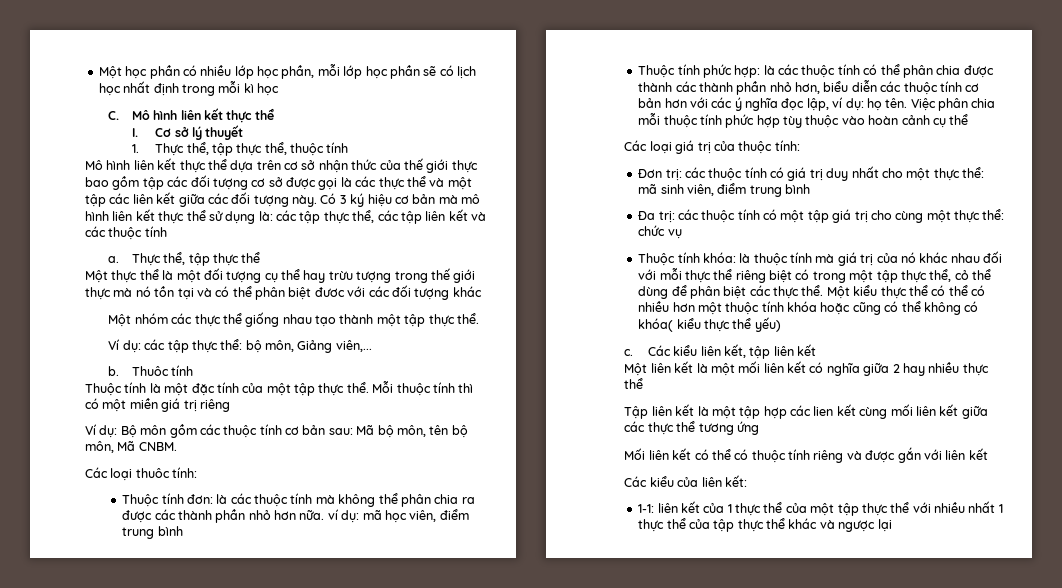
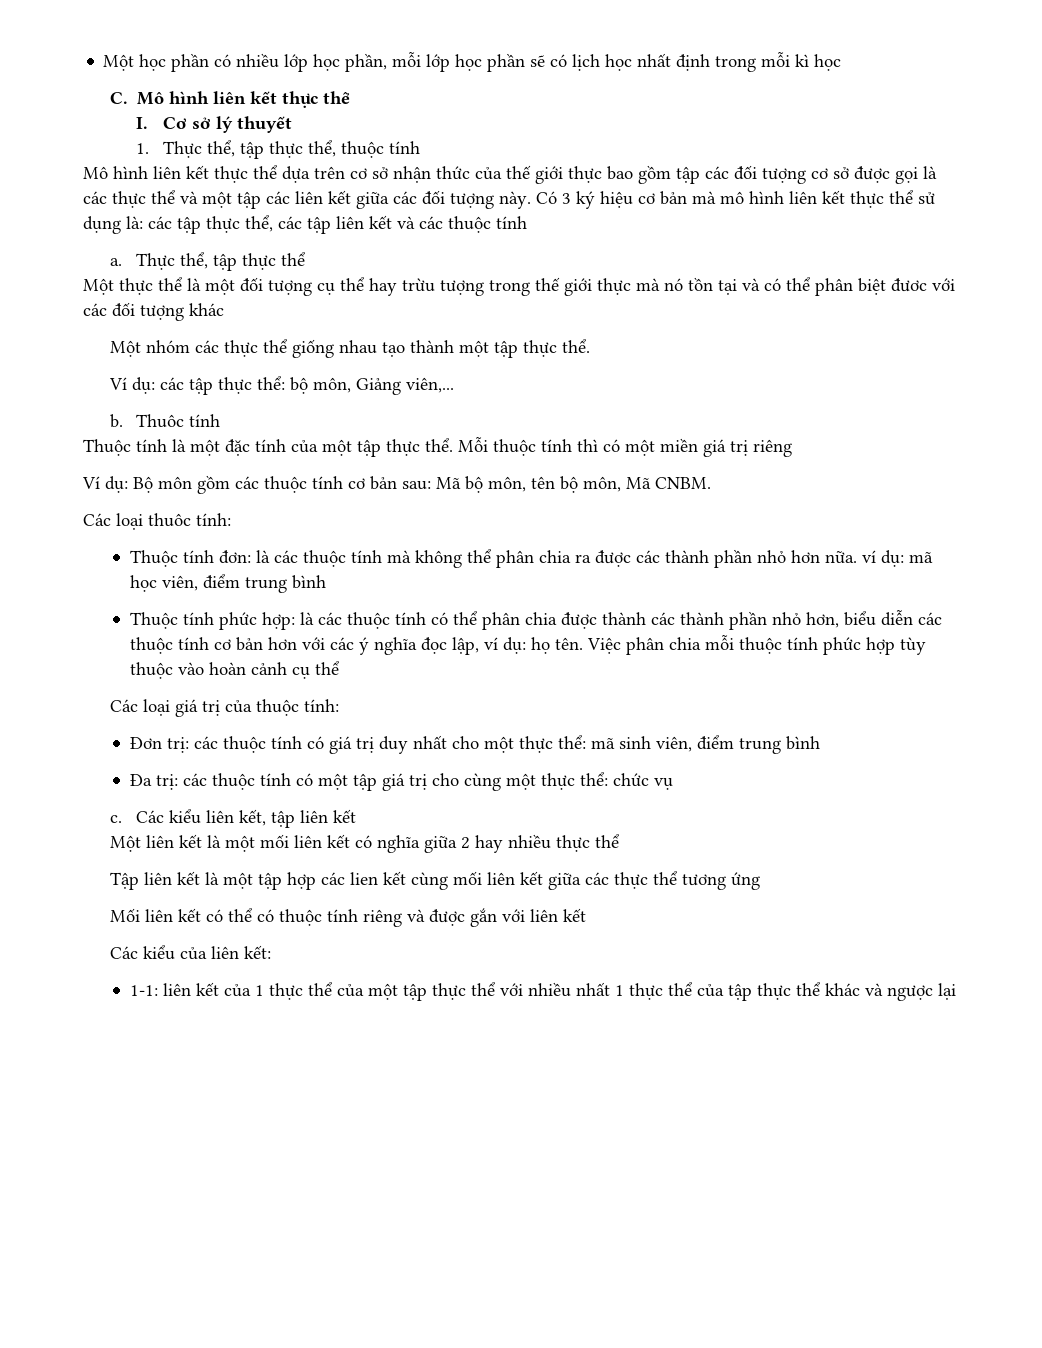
- Thuộc tính khóa: là thuộc tính mà giá trị của nó khác nhau đối với mỗi thực thể riêng biệt có trong một tập thực thể, cỏ thể dùng để phân biệt các thực thể. Một kiểu thực thể có thể có nhiều hơn một thuộc tính khóa hoặc cũng có thể không có khóa( kiểu thực thể yếu)

